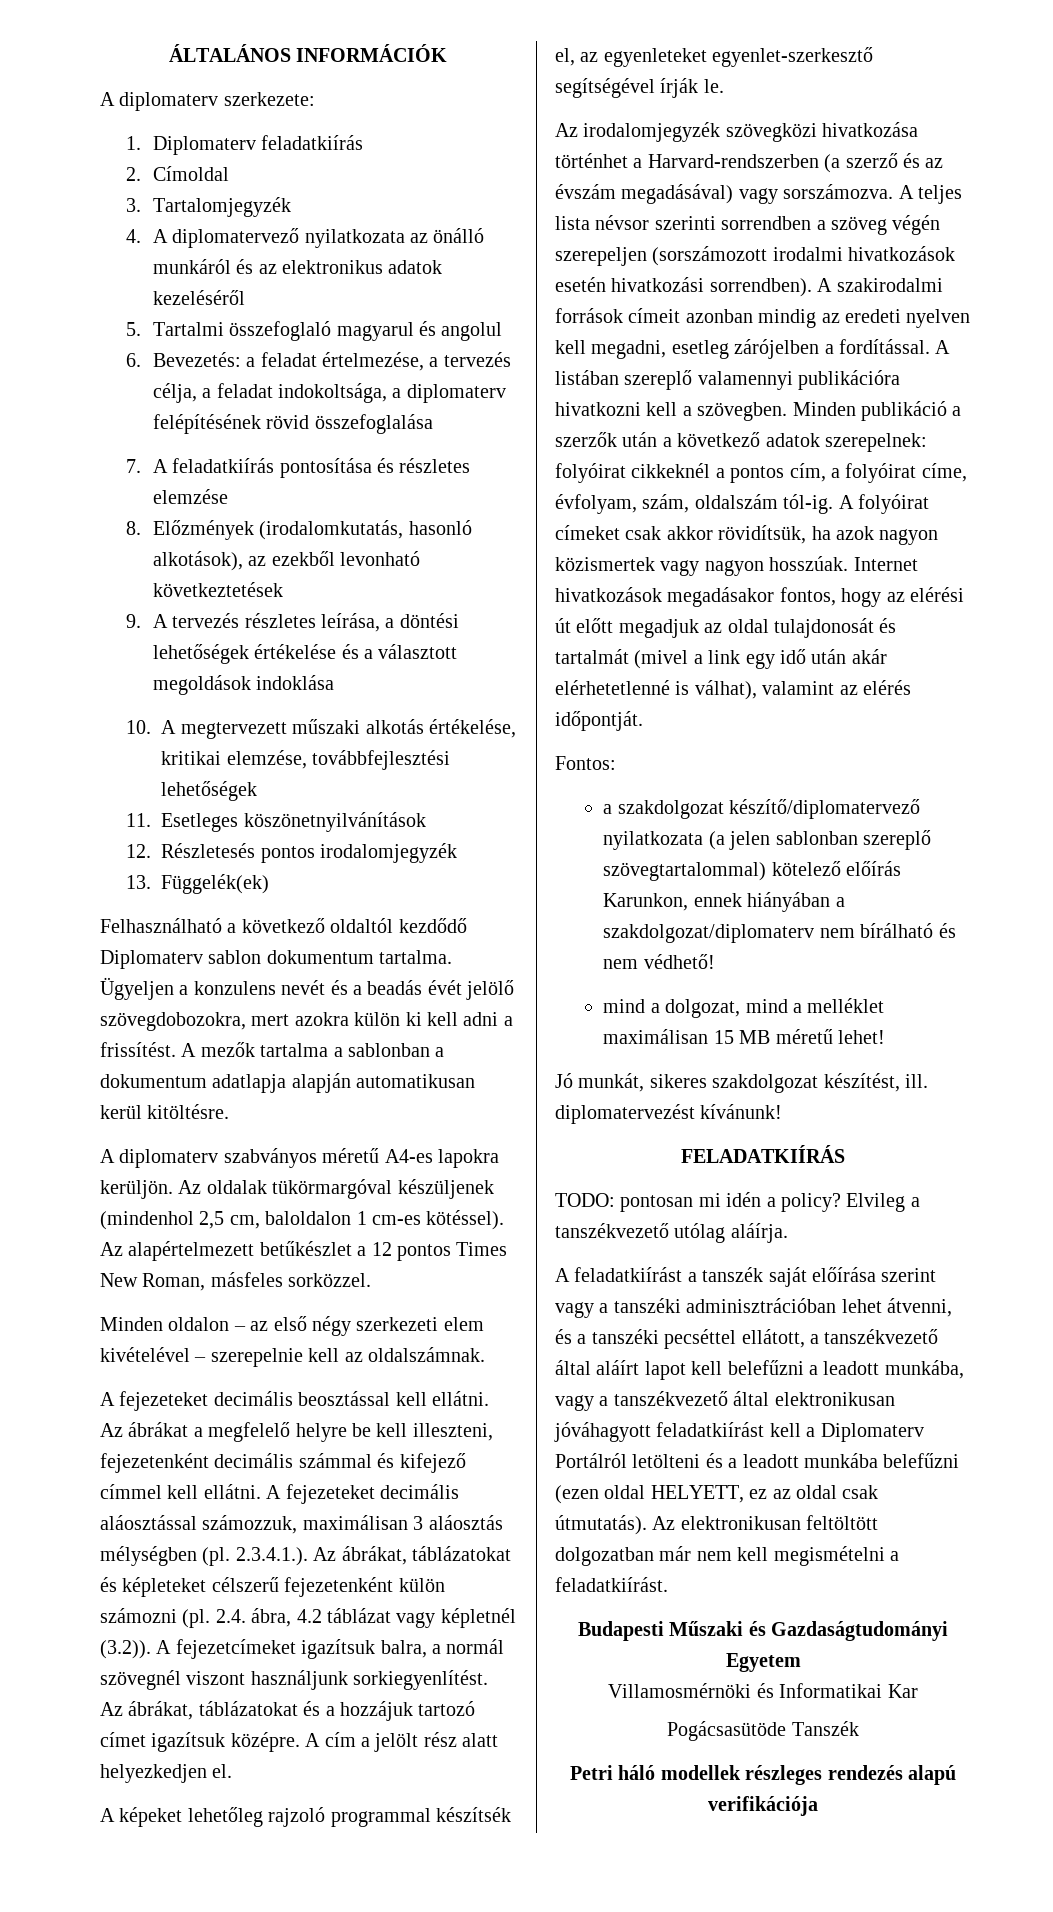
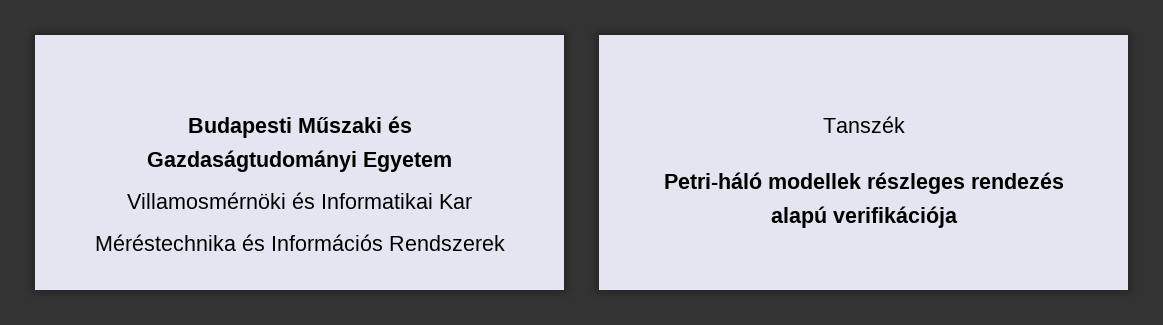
- ÁLTALÁNOS INFORMÁCIÓK
- A diplomaterv szerkezete:
- 1. Diplomaterv feladatkiírás
- 2. Címoldal
- 3. Tartalomjegyzék
- 4. A diplomatervező nyilatkozata az önálló munkáról és az elektronikus adatok kezeléséről
- 5. Tartalmi összefoglaló magyarul és angolul
- 6. Bevezetés: a feladat értelmezése, a tervezés célja, a feladat indokoltsága, a diplomaterv felépítésének rövid összefoglalása
- 7. A feladatkiírás pontosítása és részletes elemzése
- 8. Előzmények (irodalomkutatás, hasonló alkotások), az ezekből levonható következtetések
- 9. A tervezés részletes leírása, a döntési lehetőségek értékelése és a választott megoldások indoklása
- 10. A megtervezett műszaki alkotás értékelése, kritikai elemzése, továbbfejlesztési lehetőségek
- 11. Esetleges köszönetnyilvánítások
- 12. Részletesés pontos irodalomjegyzék
- 13. Függelék(ek)
- Felhasználható a következő oldaltól kezdődő Diplomaterv sablon dokumentum tartalma. Ügyeljen a konzulens nevét és a beadás évét jelölő szövegdobozokra, mert azokra külön ki kell adni a frissítést. A mezők tartalma a sablonban a dokumentum adatlapja alapján automatikusan kerül kitöltésre.
- A diplomaterv szabványos méretű A4-es lapokra kerüljön. Az oldalak tükörmargóval készüljenek (mindenhol 2,5 cm, baloldalon 1 cm-es kötéssel). Az alapértelmezett betűkészlet a 12 pontos Times New Roman, másfeles sorközzel.
- Minden oldalon – az első négy szerkezeti elem kivételével – szerepelnie kell az oldalszámnak.
- A fejezeteket decimális beosztással kell ellátni. Az ábrákat a megfelelő helyre be kell illeszteni, fejezetenként decimális számmal és kifejező címmel kell ellátni. A fejezeteket decimális aláosztással számozzuk, maximálisan 3 aláosztás mélységben (pl. 2.3.4.1.). Az ábrákat, táblázatokat és képleteket célszerű fejezetenként külön számozni (pl. 2.4. ábra, 4.2 táblázat vagy képletnél (3.2)). A fejezetcímeket igazítsuk balra, a normál szövegnél viszont használjunk sorkiegyenlítést. Az ábrákat, táblázatokat és a hozzájuk tartozó címet igazítsuk középre. A cím a jelölt rész alatt helyezkedjen el.
- A képeket lehetőleg rajzoló programmal készítsék el, az egyenleteket egyenlet-szerkesztő segítségével írják le.
- Az irodalomjegyzék szövegközi hivatkozása történhet a Harvard-rendszerben (a szerző és az évszám megadásával) vagy sorszámozva. A teljes lista névsor szerinti sorrendben a szöveg végén szerepeljen (sorszámozott irodalmi hivatkozások esetén hivatkozási sorrendben). A szakirodalmi források címeit azonban mindig az eredeti nyelven kell megadni, esetleg zárójelben a fordítással. A listában szereplő valamennyi publikációra hivatkozni kell a szövegben. Minden publikáció a szerzők után a következő adatok szerepelnek: folyóirat cikkeknél a pontos cím, a folyóirat címe, évfolyam, szám, oldalszám tól-ig. A folyóirat címeket csak akkor rövidítsük, ha azok nagyon közismertek vagy nagyon hosszúak. Internet hivatkozások megadásakor fontos, hogy az elérési út előtt megadjuk az oldal tulajdonosát és tartalmát (mivel a link egy idő után akár elérhetetlenné is válhat), valamint az elérés időpontját.
- Fontos:
- a szakdolgozat készítő/diplomatervező nyilatkozata (a jelen sablonban szereplő szövegtartalommal) kötelező előírás Karunkon, ennek hiányában a szakdolgozat/diplomaterv nem bírálható és nem védhető!
- mind a dolgozat, mind a melléklet maximálisan 15 MB méretű lehet!
- Jó munkát, sikeres szakdolgozat készítést, ill. diplomatervezést kívánunk!
- FELADATKIÍRÁS
- TODO: pontosan mi idén a policy? Elvileg a tanszékvezető utólag aláírja.
- A feladatkiírást a tanszék saját előírása szerint vagy a tanszéki adminisztrációban lehet átvenni, és a tanszéki pecséttel ellátott, a tanszékvezető által aláírt lapot kell belefűzni a leadott munkába, vagy a tanszékvezető által elektronikusan jóváhagyott feladatkiírást kell a Diplomaterv Portálról letölteni és a leadott munkába belefűzni (ezen oldal HELYETT, ez az oldal csak útmutatás). Az elektronikusan feltöltött dolgozatban már nem kell megismételni a feladatkiírást.
- Pogácsasütöde Tanszék
+ Méréstechnika és Információs Rendszerek Tanszék
- Petri háló modellek részleges rendezés alapú verifikációja
+ Petri-háló modellek részleges rendezés alapú verifikációja

